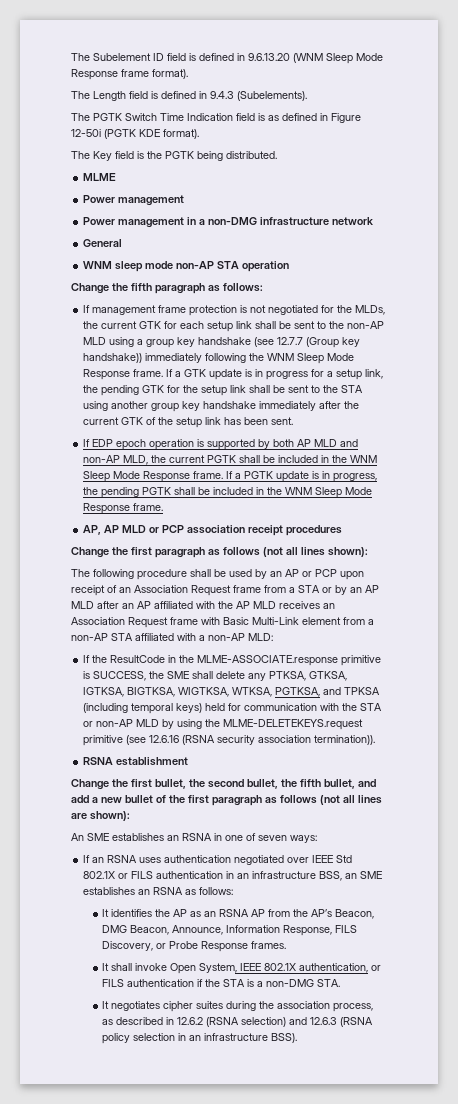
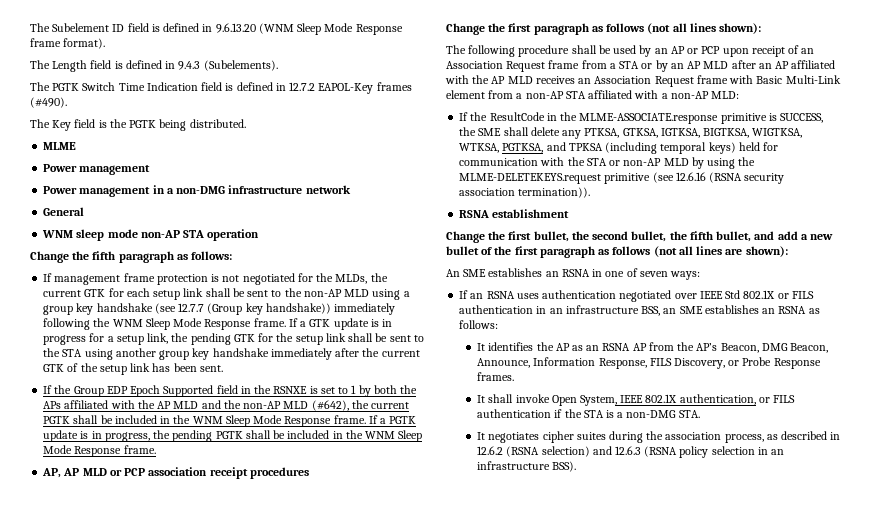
- The PGTK Switch Time Indication field is as defined in Figure 12-50i (PGTK KDE format).
+ The PGTK Switch Time Indication field is defined in 12.7.2 EAPOL-Key frames (#490).
- If EDP epoch operation is supported by both AP MLD and non-AP MLD, the current PGTK shall be included in the WNM Sleep Mode Response frame.
+ If the Group EDP Epoch Supported field in the RSNXE is set to 1 by both the APs affiliated with the AP MLD and the non-AP MLD (#642), the current PGTK shall be included in the WNM Sleep Mode Response frame.

